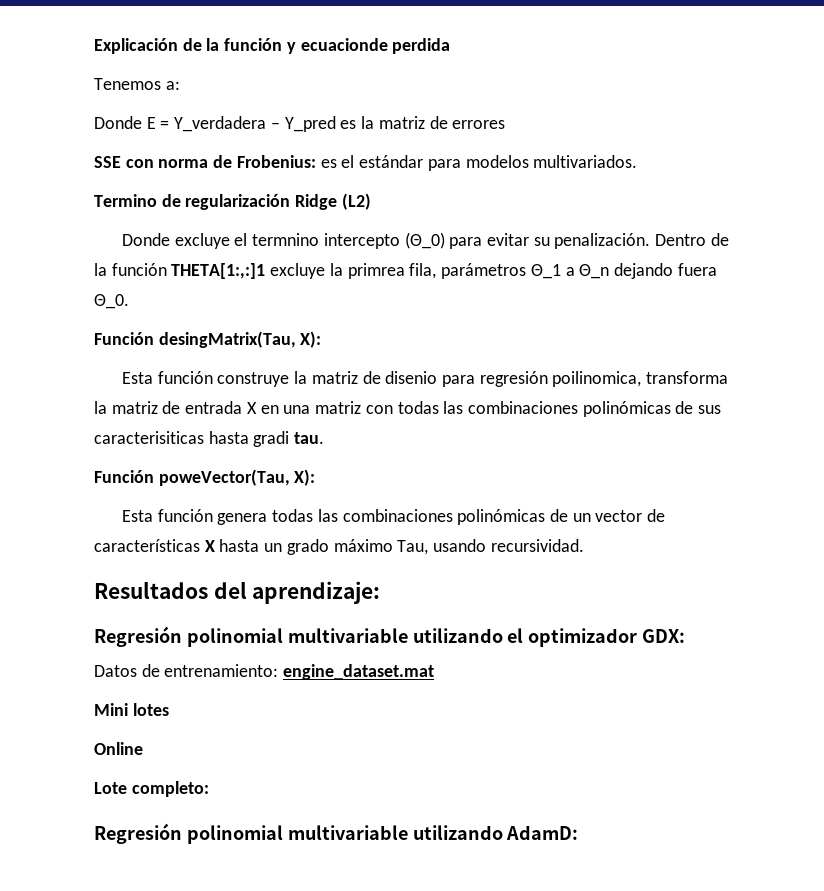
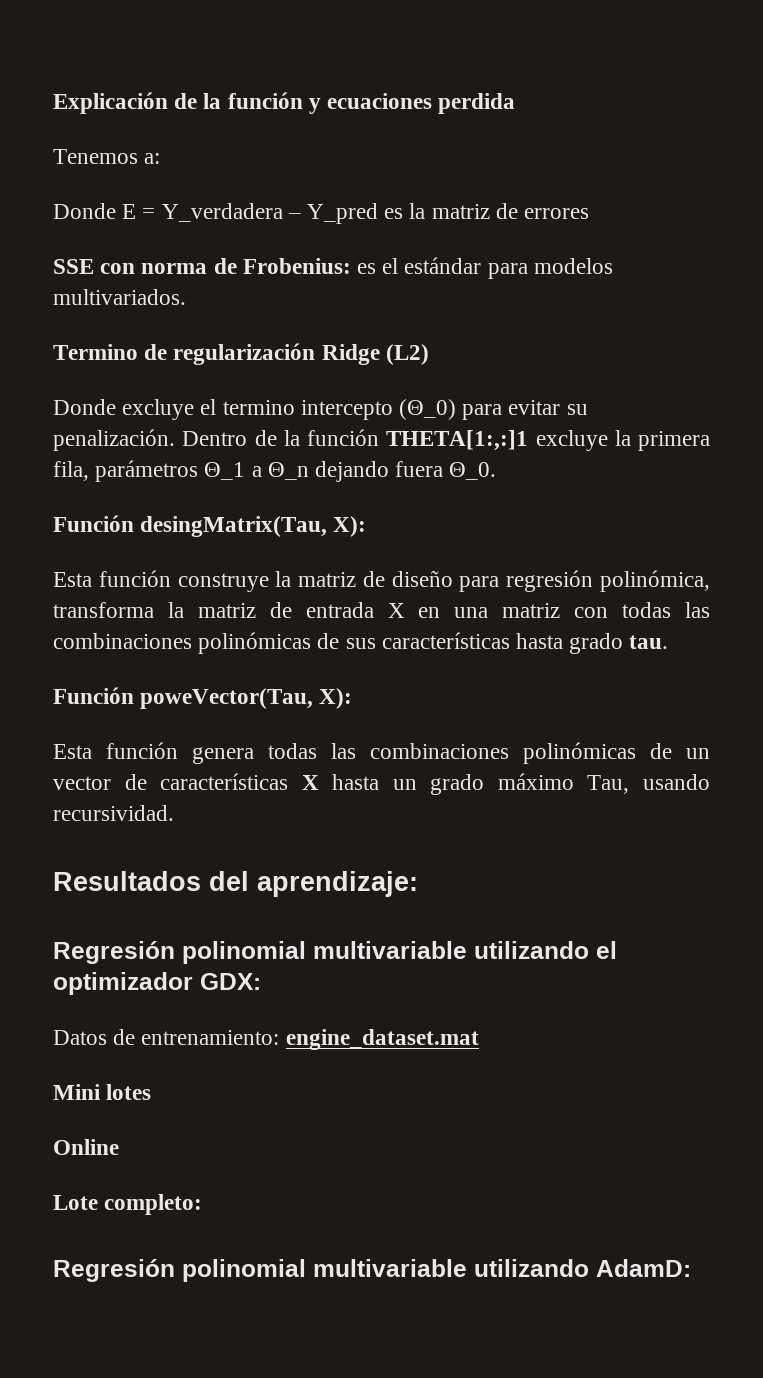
- Explicación de la función y ecuacionde perdida
+ Explicación de la función y ecuaciones perdida
- Donde excluye el termnino intercepto (Θ_0) para evitar su penalización.
+ Donde excluye el termino intercepto (Θ_0) para evitar su penalización.
- Dentro de la función THETA[1:,:]1 excluye la primrea fila, parámetros Θ_1 a Θ_n dejando fuera Θ_0.
+ Dentro de la función THETA[1:,:]1 excluye la primera fila, parámetros Θ_1 a Θ_n dejando fuera Θ_0.
- Esta función construye la matriz de disenio para regresión poilinomica, transforma la matriz de entrada X en una matriz con todas las combinaciones polinómicas de sus caracterisiticas hasta gradi tau.
+ Esta función construye la matriz de diseño para regresión polinómica, transforma la matriz de entrada X en una matriz con todas las combinaciones polinómicas de sus características hasta grado tau.

